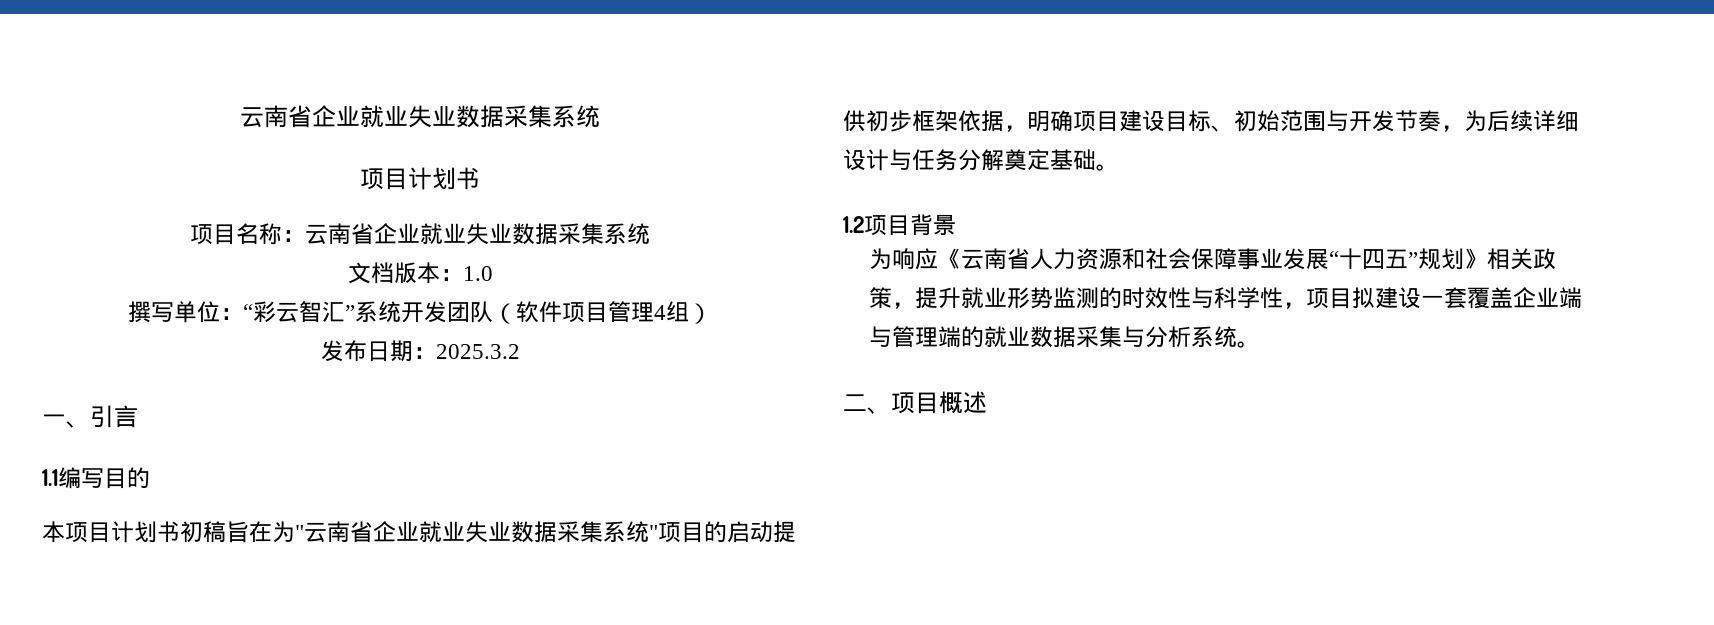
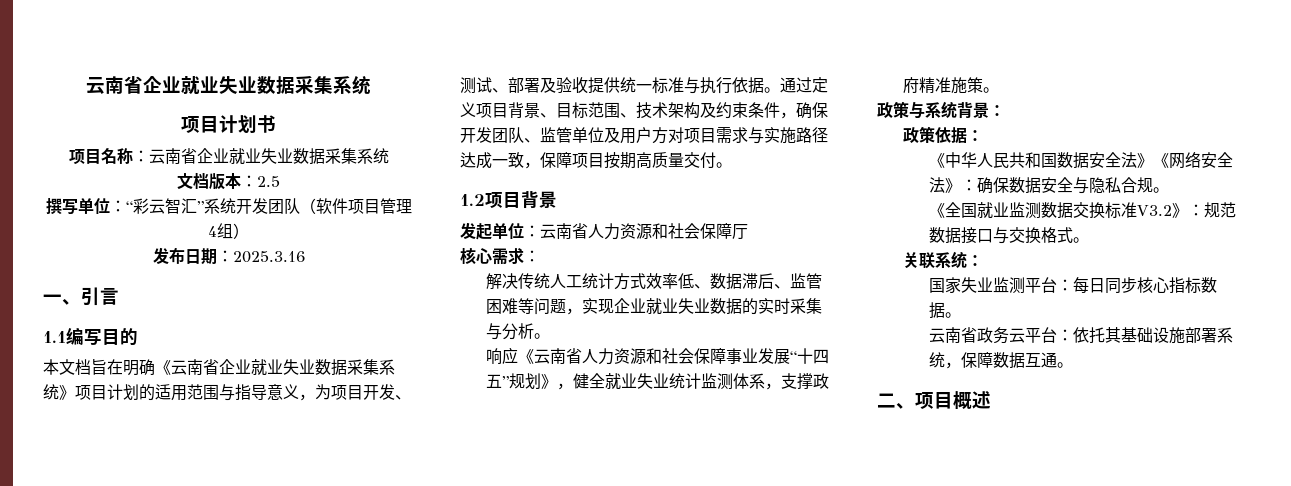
- 文档版本：1.0
+ 文档版本：2.5
- 发布日期：2025.3.2
+ 发布日期：2025.3.16
- 本项目计划书初稿旨在为"云南省企业就业失业数据采集系统"项目的启动提供初步框架依据，明确项目建设目标、初始范围与开发节奏，为后续详细设计与任务分解奠定基础。
+ 本文档旨在明确《云南省企业就业失业数据采集系统》项目计划的适用范围与指导意义，为项目开发、测试、部署及验收提供统一标准与执行依据。通过定义项目背景、目标范围、技术架构及约束条件，确保开发团队、监管单位及用户方对项目需求与实施路径达成一致，保障项目按期高质量交付。
  1.2项目背景
- 为响应《云南省人力资源和社会保障事业发展“十四五”规划》相关政策，提升就业形势监测的时效性与科学性，项目拟建设一套覆盖企业端与管理端的就业数据采集与分析系统。
+ 发起单位：云南省人力资源和社会保障厅
+ 核心需求：
+ 解决传统人工统计方式效率低、数据滞后、监管困难等问题，实现企业就业失业数据的实时采集与分析。
+ 响应《云南省人力资源和社会保障事业发展“十四五”规划》，健全就业失业统计监测体系，支撑政府精准施策。
+ 政策与系统背景：
+ 政策依据：
+ 《中华人民共和国数据安全法》《网络安全法》：确保数据安全与隐私合规。
+ 《全国就业监测数据交换标准V3.2》：规范数据接口与交换格式。
+ 关联系统：
+ 国家失业监测平台：每日同步核心指标数据。
+ 云南省政务云平台：依托其基础设施部署系统，保障数据互通。

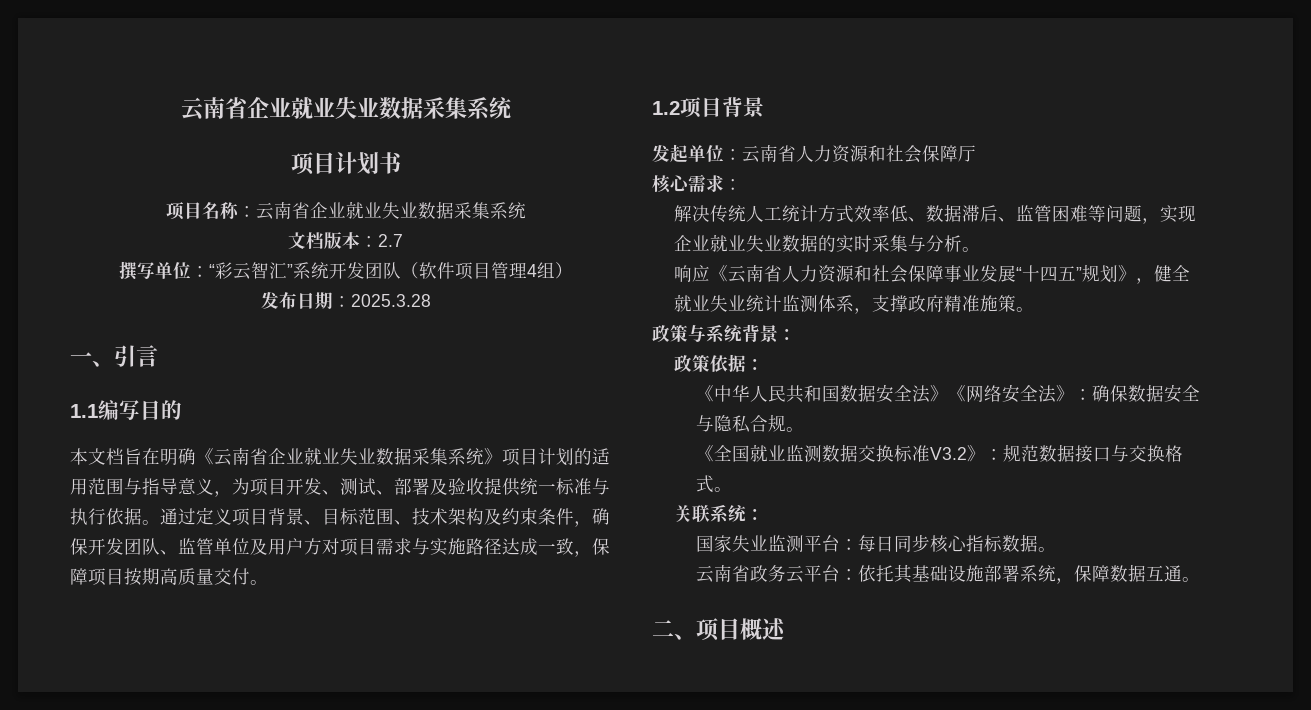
- 文档版本：2.5
+ 文档版本：2.7
- 发布日期：2025.3.16
+ 发布日期：2025.3.28

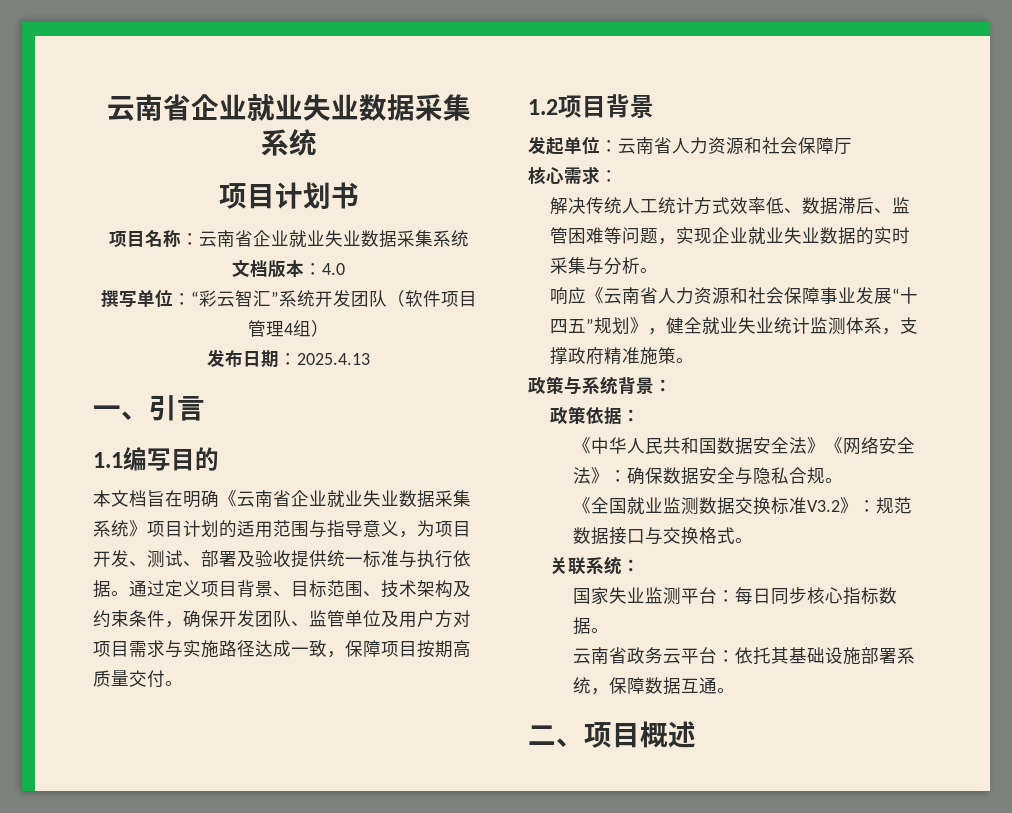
- 文档版本：2.7
+ 文档版本：4.0
- 发布日期：2025.3.28
+ 发布日期：2025.4.13

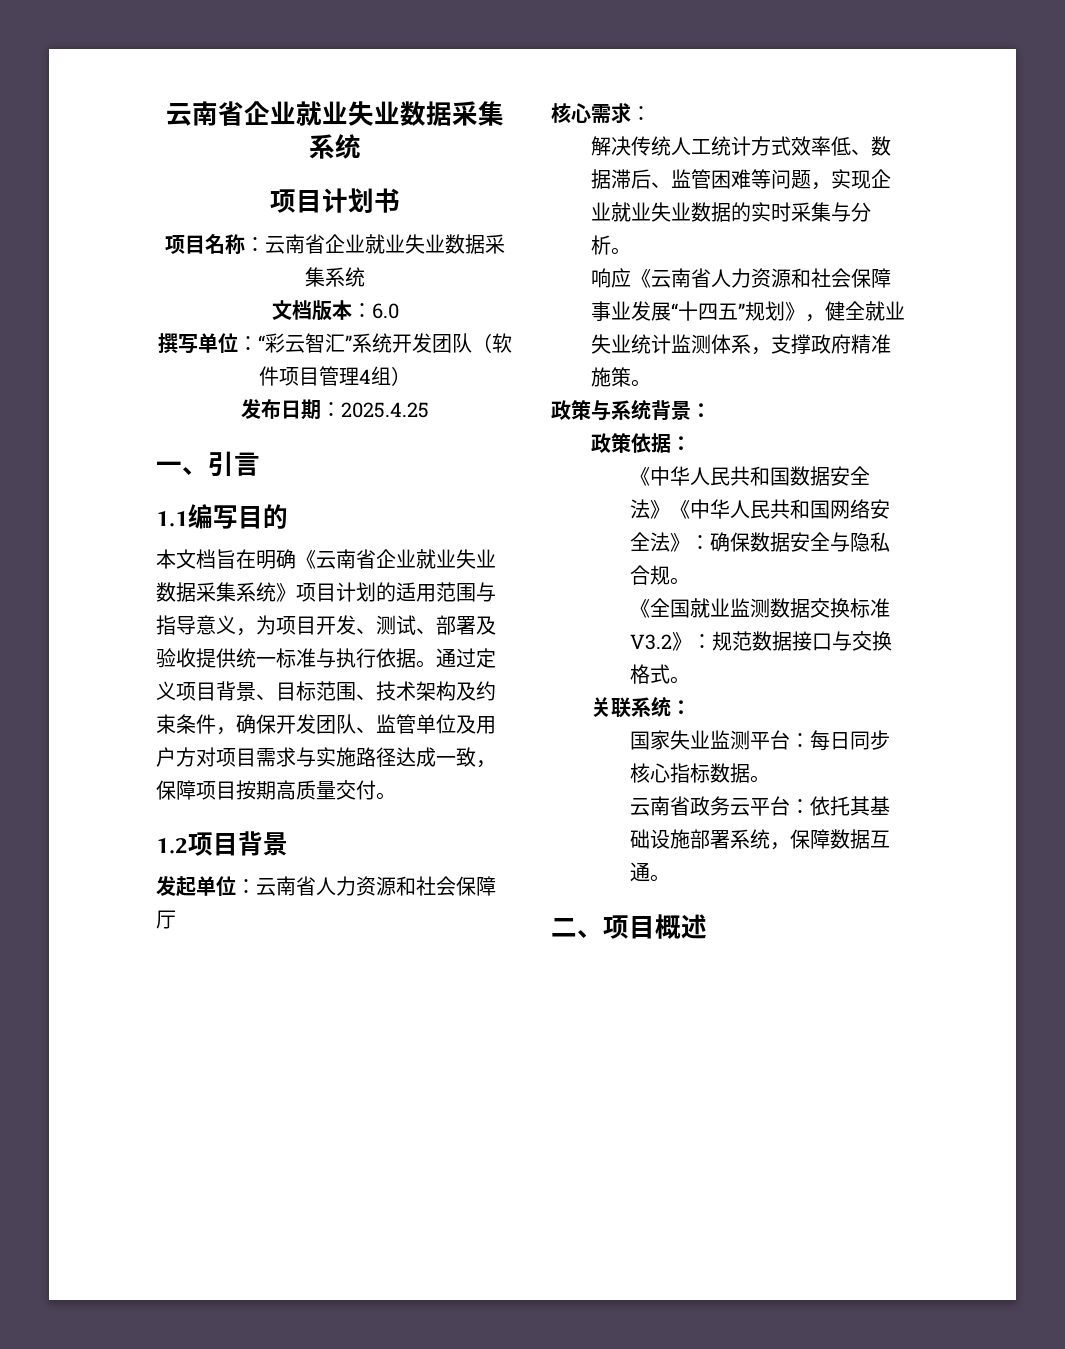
- 文档版本：4.0
+ 文档版本：6.0
- 发布日期：2025.4.13
+ 发布日期：2025.4.25
- 《中华人民共和国数据安全法》《网络安全法》：确保数据安全与隐私合规。
+ 《中华人民共和国数据安全法》《中华人民共和国网络安全法》：确保数据安全与隐私合规。

